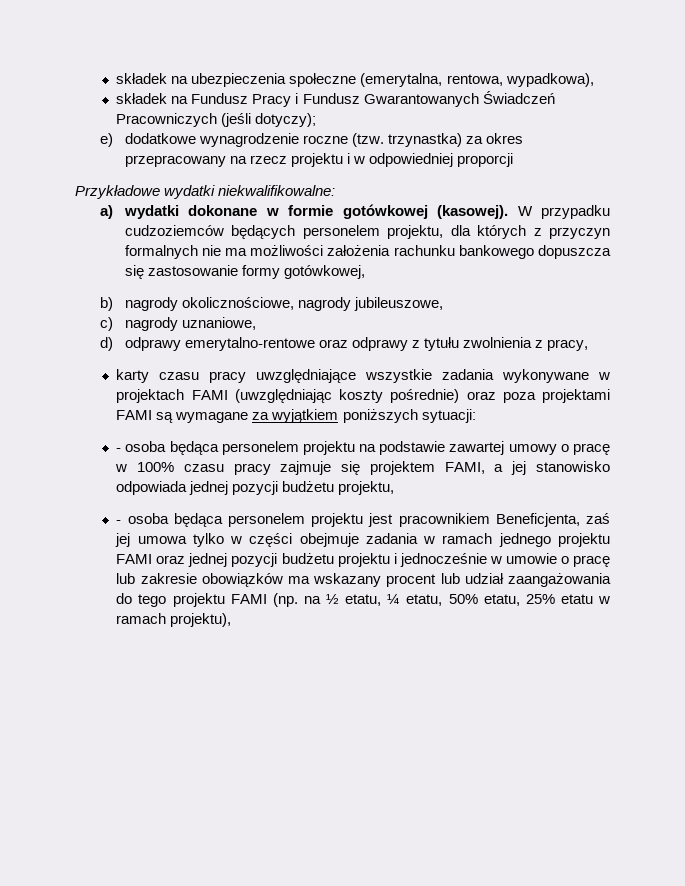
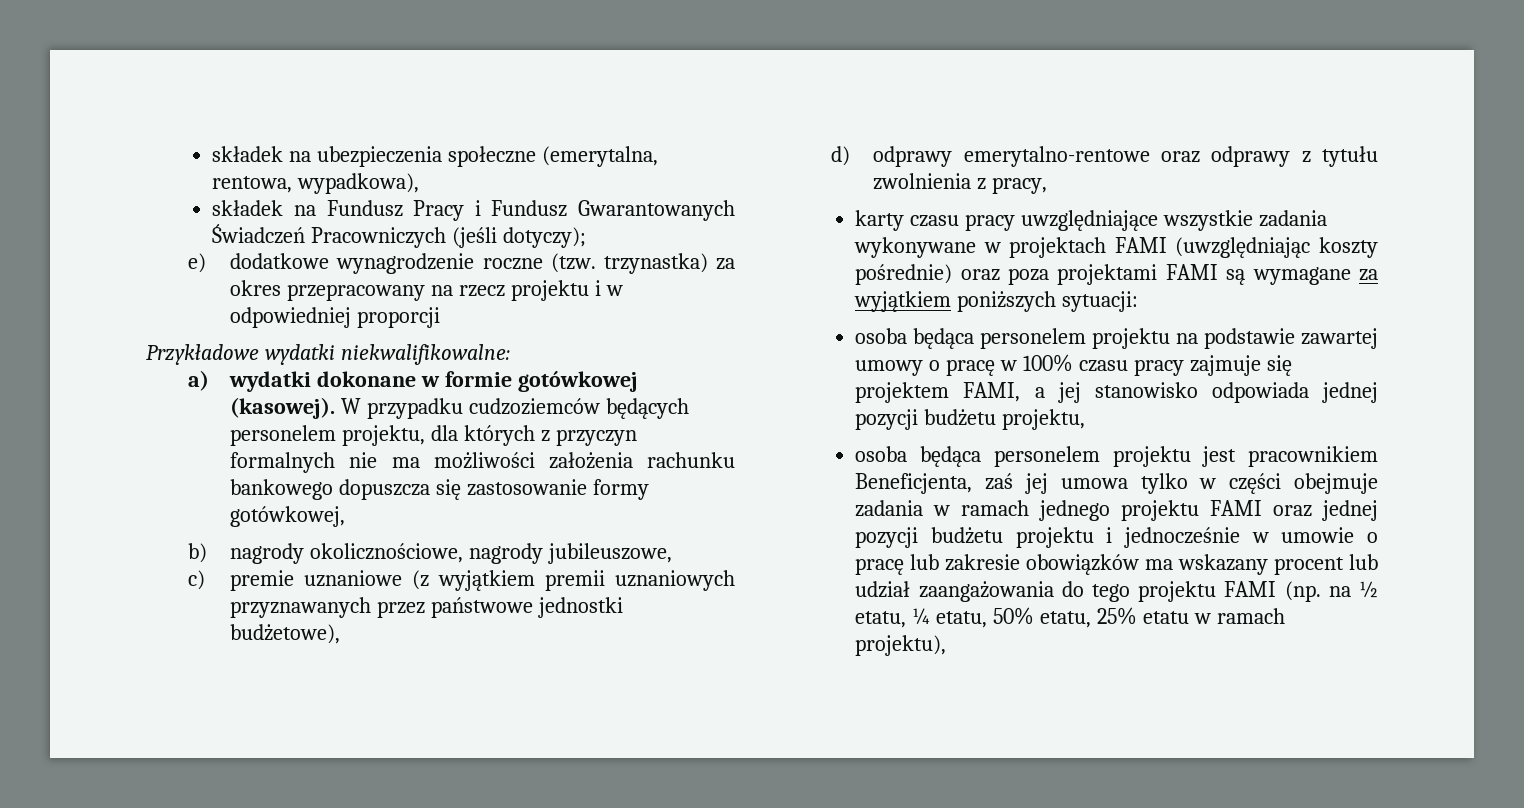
- c) nagrody uznaniowe,
+ c) premie uznaniowe (z wyjątkiem premii uznaniowych przyznawanych przez państwowe jednostki budżetowe),
- - osoba będąca personelem projektu na podstawie zawartej umowy o pracę w 100% czasu pracy zajmuje się projektem FAMI, a jej stanowisko odpowiada jednej pozycji budżetu projektu,
+ osoba będąca personelem projektu na podstawie zawartej umowy o pracę w 100% czasu pracy zajmuje się projektem FAMI, a jej stanowisko odpowiada jednej pozycji budżetu projektu,
- - osoba będąca personelem projektu jest pracownikiem Beneficjenta, zaś jej umowa tylko w części obejmuje zadania w ramach jednego projektu FAMI oraz jednej pozycji budżetu projektu i jednocześnie w umowie o pracę lub zakresie obowiązków ma wskazany procent lub udział zaangażowania do tego projektu FAMI (np. na ½ etatu, ¼ etatu, 50% etatu, 25% etatu w ramach projektu),
+ osoba będąca personelem projektu jest pracownikiem Beneficjenta, zaś jej umowa tylko w części obejmuje zadania w ramach jednego projektu FAMI oraz jednej pozycji budżetu projektu i jednocześnie w umowie o pracę lub zakresie obowiązków ma wskazany procent lub udział zaangażowania do tego projektu FAMI (np. na ½ etatu, ¼ etatu, 50% etatu, 25% etatu w ramach projektu),

